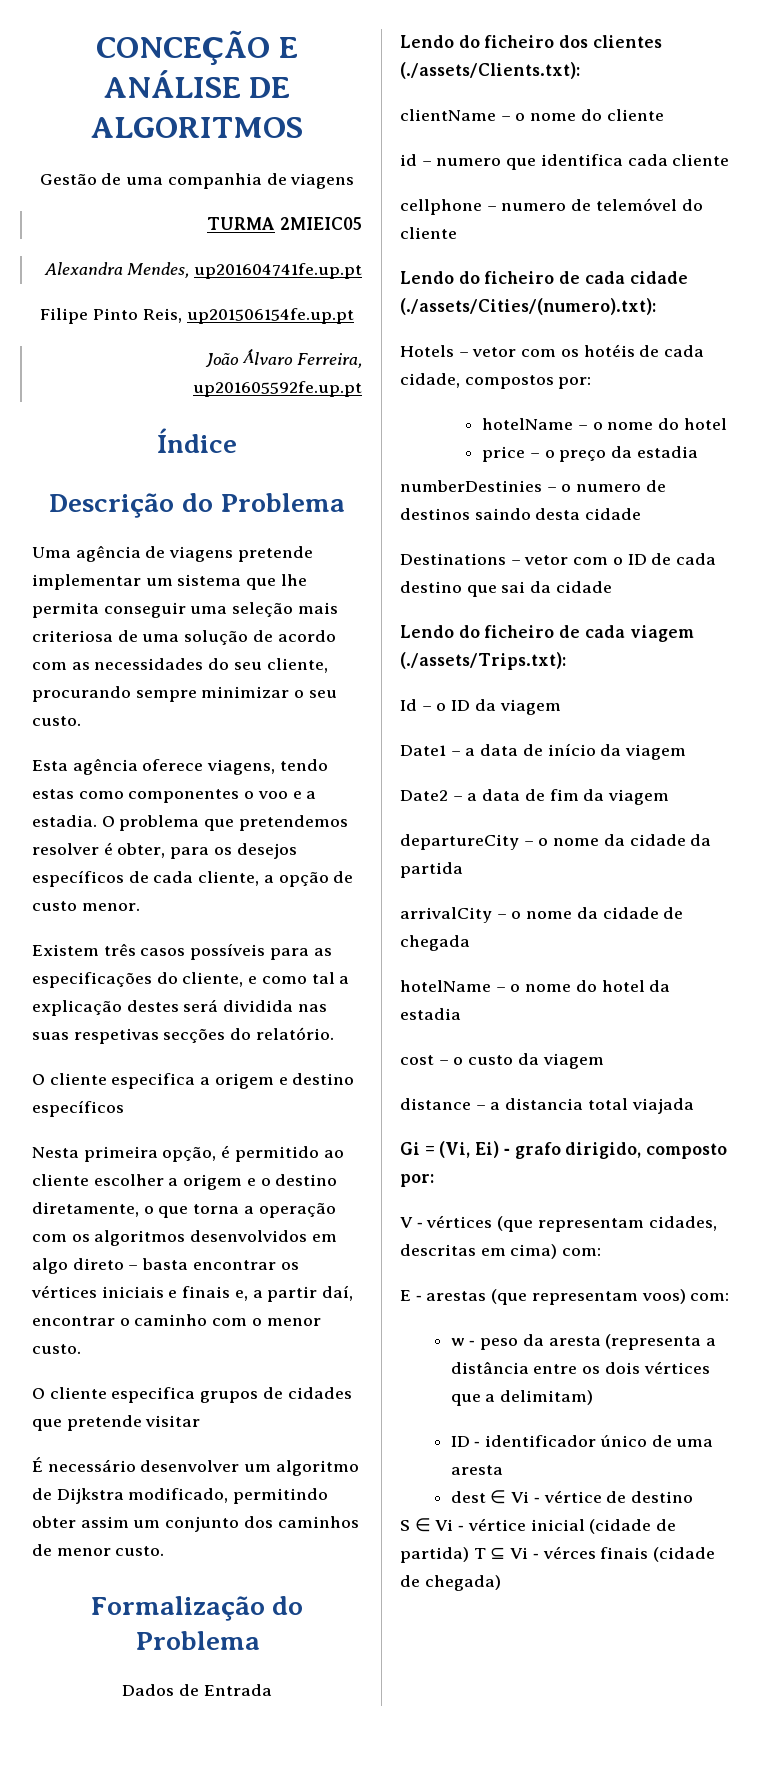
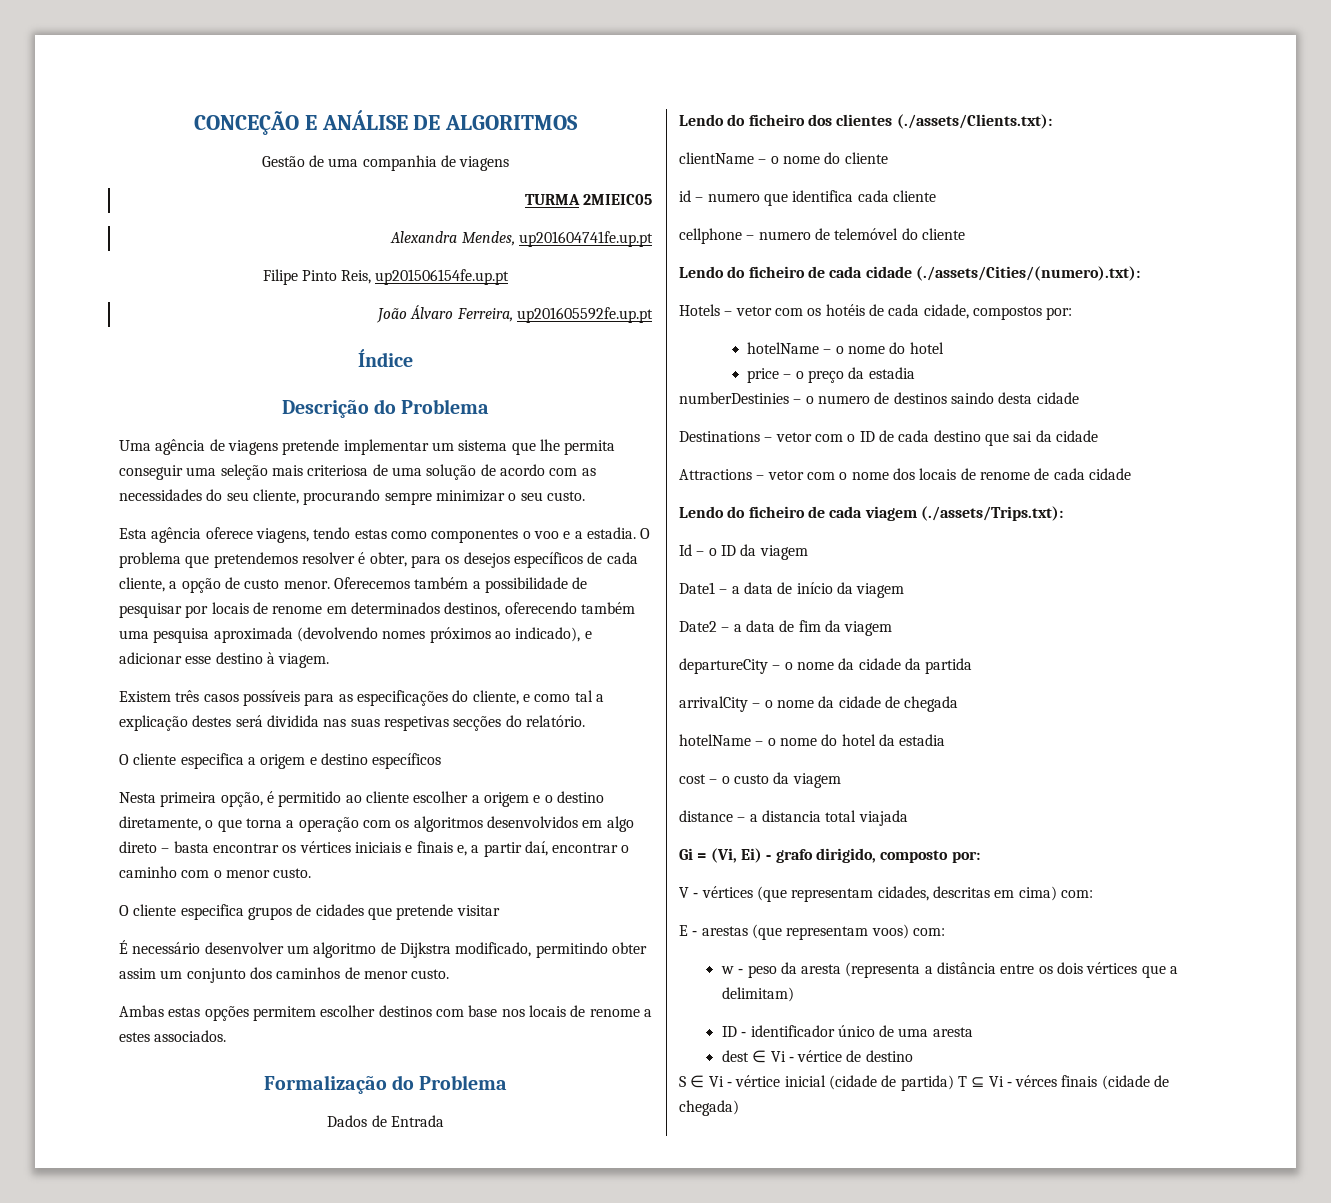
+ Oferecemos também a possibilidade de pesquisar por locais de renome em determinados destinos, oferecendo também uma pesquisa aproximada (devolvendo nomes próximos ao indicado), e adicionar esse destino à viagem.
+ Ambas estas opções permitem escolher destinos com base nos locais de renome a estes associados.
+ Attractions – vetor com o nome dos locais de renome de cada cidade

